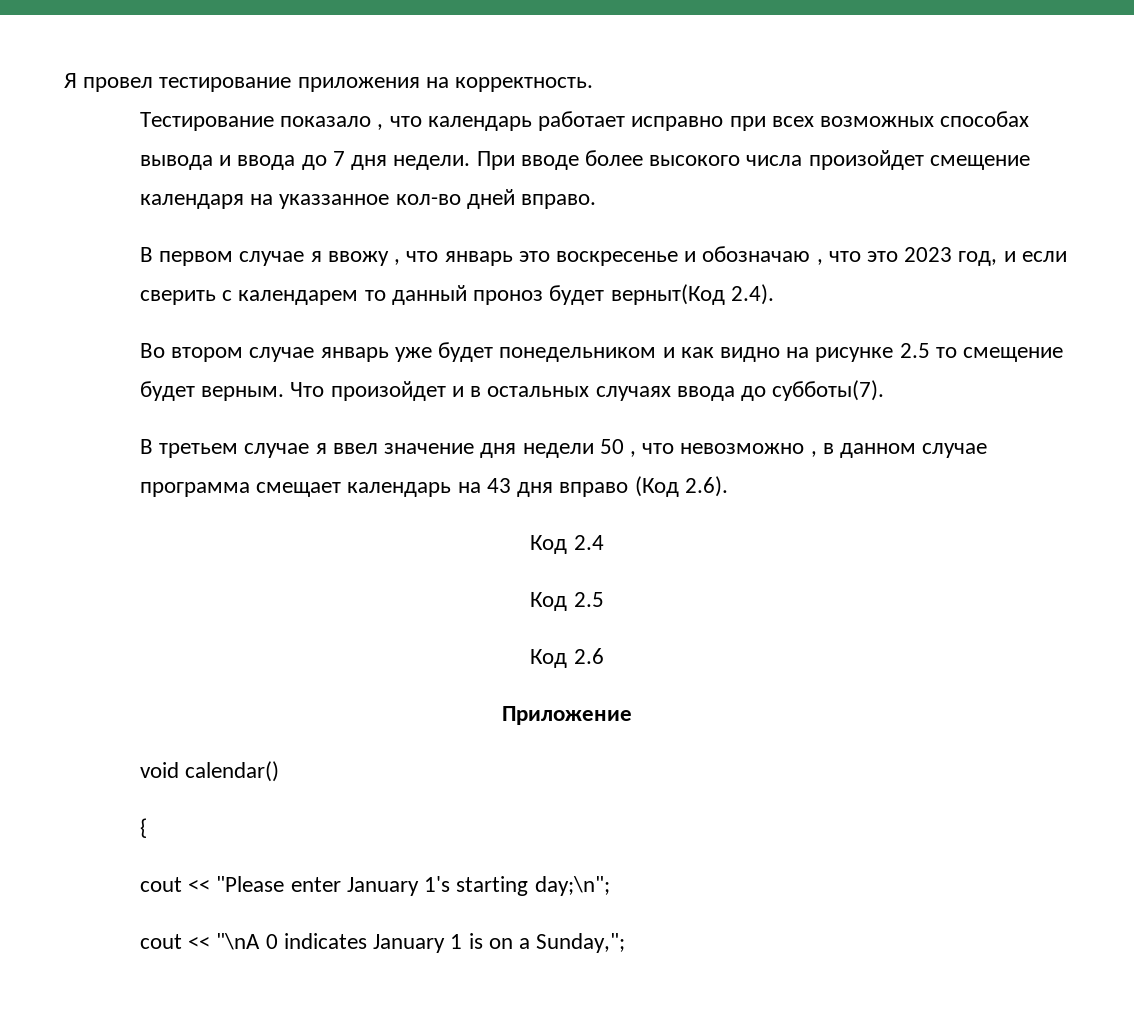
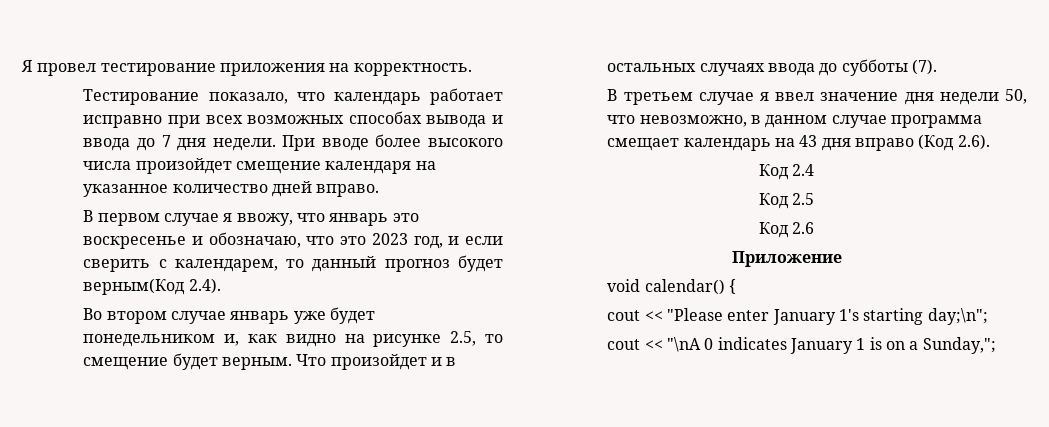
- Тестирование показало , что календарь работает исправно при всех возможных способах вывода и ввода до 7 дня недели.
+ Тестирование показало, что календарь работает исправно при всех возможных способах вывода и ввода до 7 дня недели.
- При вводе более высокого числа произойдет смещение календаря на указзанное кол-во дней вправо.
+ При вводе более высокого числа произойдет смещение календаря на указанное количество дней вправо.
- В первом случае я ввожу , что январь это воскресенье и обозначаю , что это 2023 год, и если сверить с календарем то данный проноз будет верныт(Код 2.4).
+ В первом случае я ввожу, что январь это воскресенье и обозначаю, что это 2023 год, и если сверить с календарем, то данный прогноз будет верным(Код 2.4).
- Во втором случае январь уже будет понедельником и как видно на рисунке 2.5 то смещение будет верным.
+ Во втором случае январь уже будет понедельником и, как видно на рисунке 2.5, то смещение будет верным.
- Что произойдет и в остальных случаях ввода до субботы(7).
+ Что произойдет и в остальных случаях ввода до субботы (7).
- В третьем случае я ввел значение дня недели 50 , что невозможно , в данном случае программа смещает календарь на 43 дня вправо (Код 2.6).
+ В третьем случае я ввел значение дня недели 50, что невозможно, в данном случае программа смещает календарь на 43 дня вправо (Код 2.6).
- void calendar()
- {
+ void calendar() {

